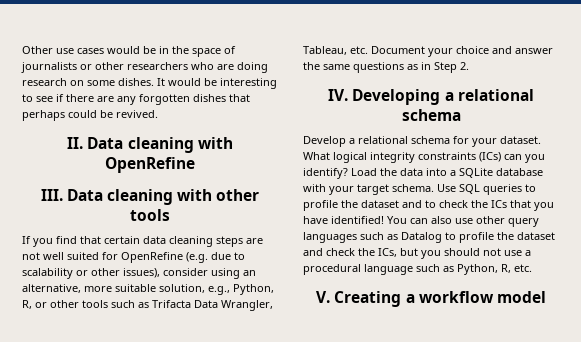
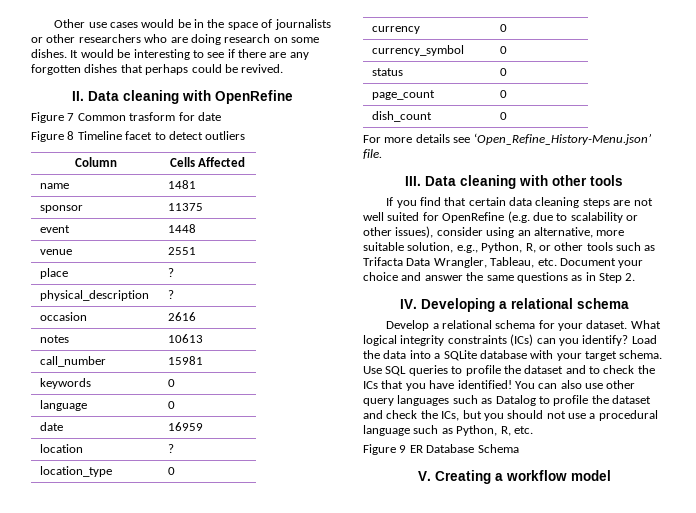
+ Figure 7 Common trasform for date
+ Figure 8 Timeline facet to detect outliers
+ Column | Cells Affected
+ name | 1481
+ sponsor | 11375
+ event | 1448
+ venue | 2551
+ place | ?
+ physical_description | ?
+ occasion | 2616
+ notes | 10613
+ call_number | 15981
+ keywords | 0
+ language | 0
+ date | 16959
+ location | ?
+ location_type | 0
+ currency | 0
+ currency_symbol | 0
+ status | 0
+ page_count | 0
+ dish_count | 0
+ For more details see ‘Open_Refine_History-Menu.json’ file.
+ Figure 9 ER Database Schema

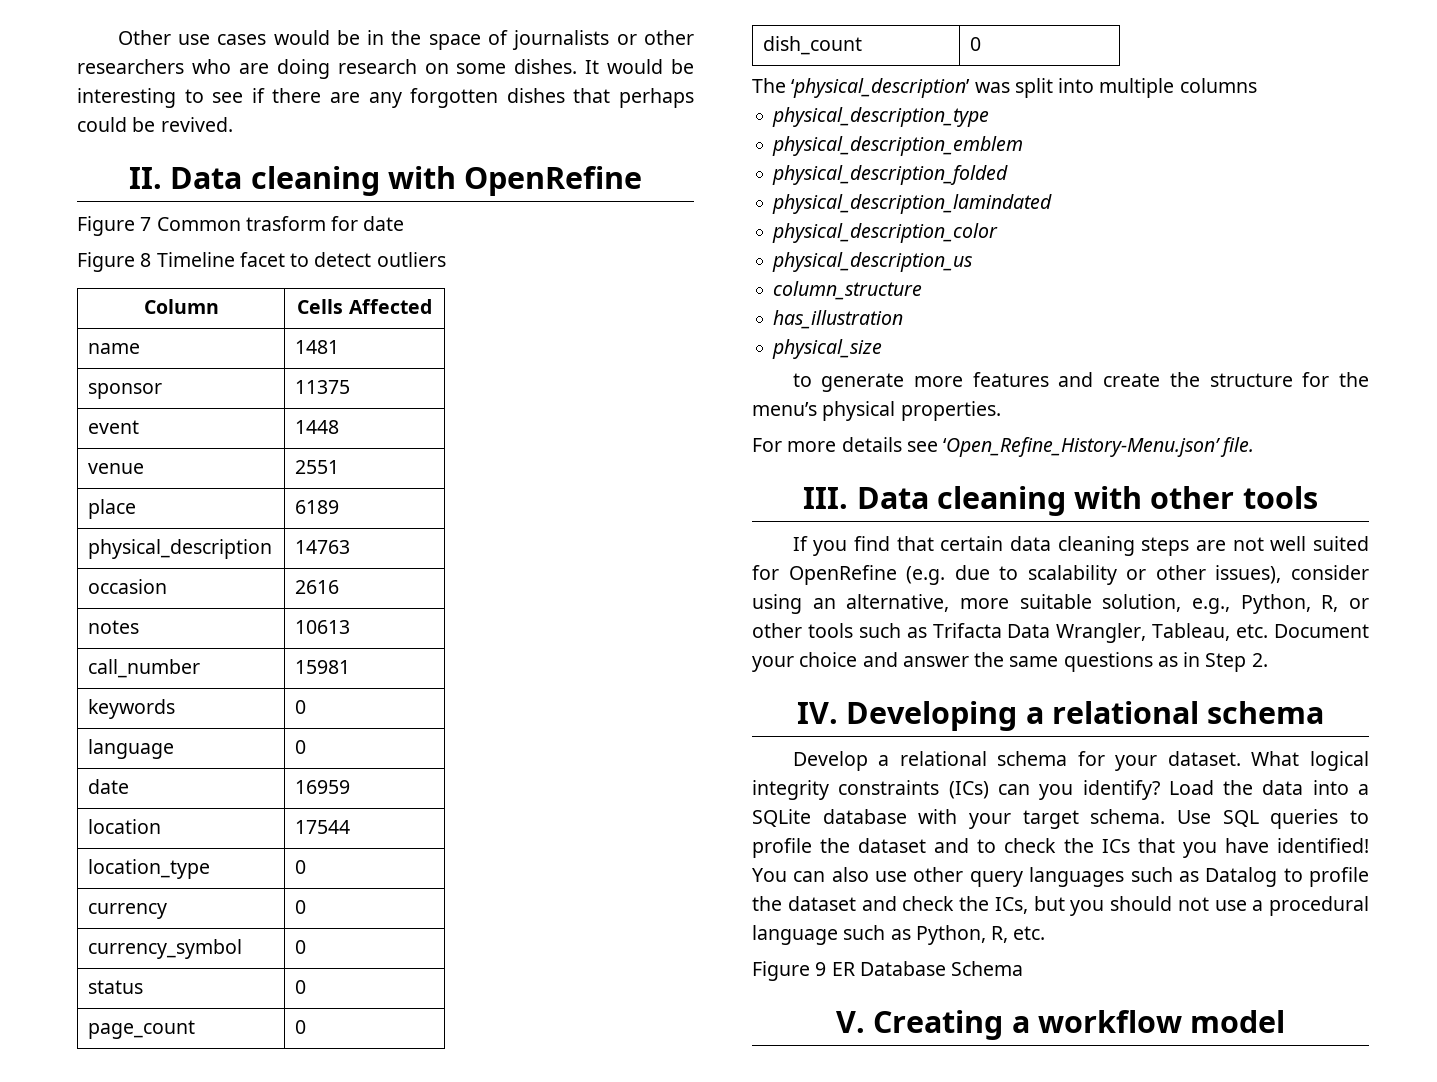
- place | ?
+ place | 6189
- physical_description | ?
+ physical_description | 14763
- location | ?
+ location | 17544
+ The ‘physical_description’ was split into multiple columns
+ physical_description_type
+ physical_description_emblem
+ physical_description_folded
+ physical_description_lamindated
+ physical_description_color
+ physical_description_us
+ column_structure
+ has_illustration
+ physical_size
+ to generate more features and create the structure for the menu’s physical properties.

